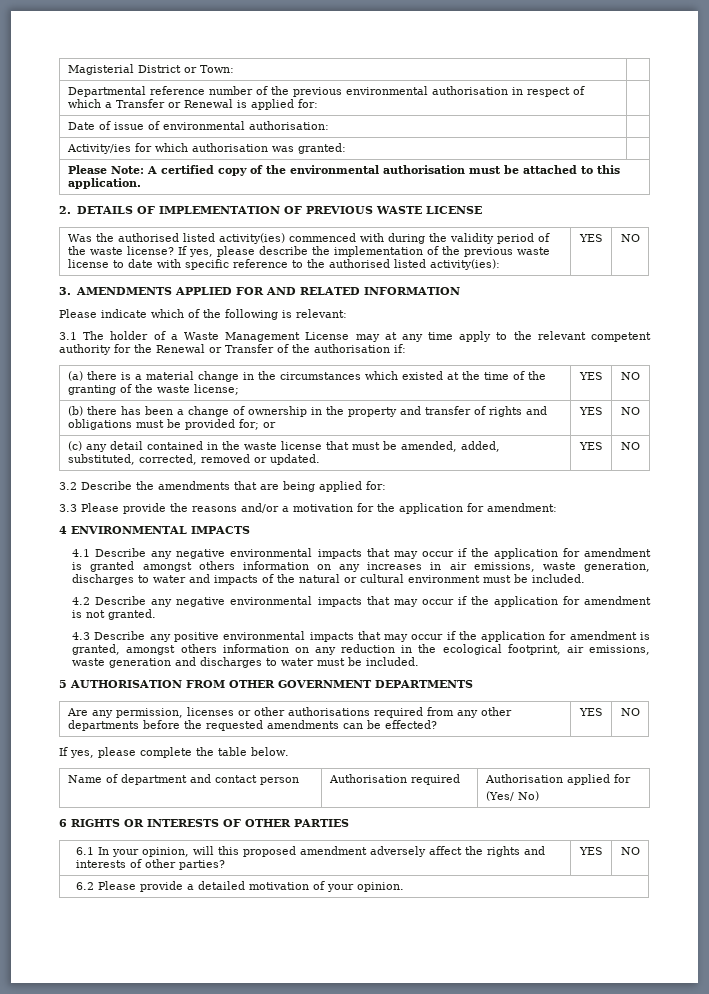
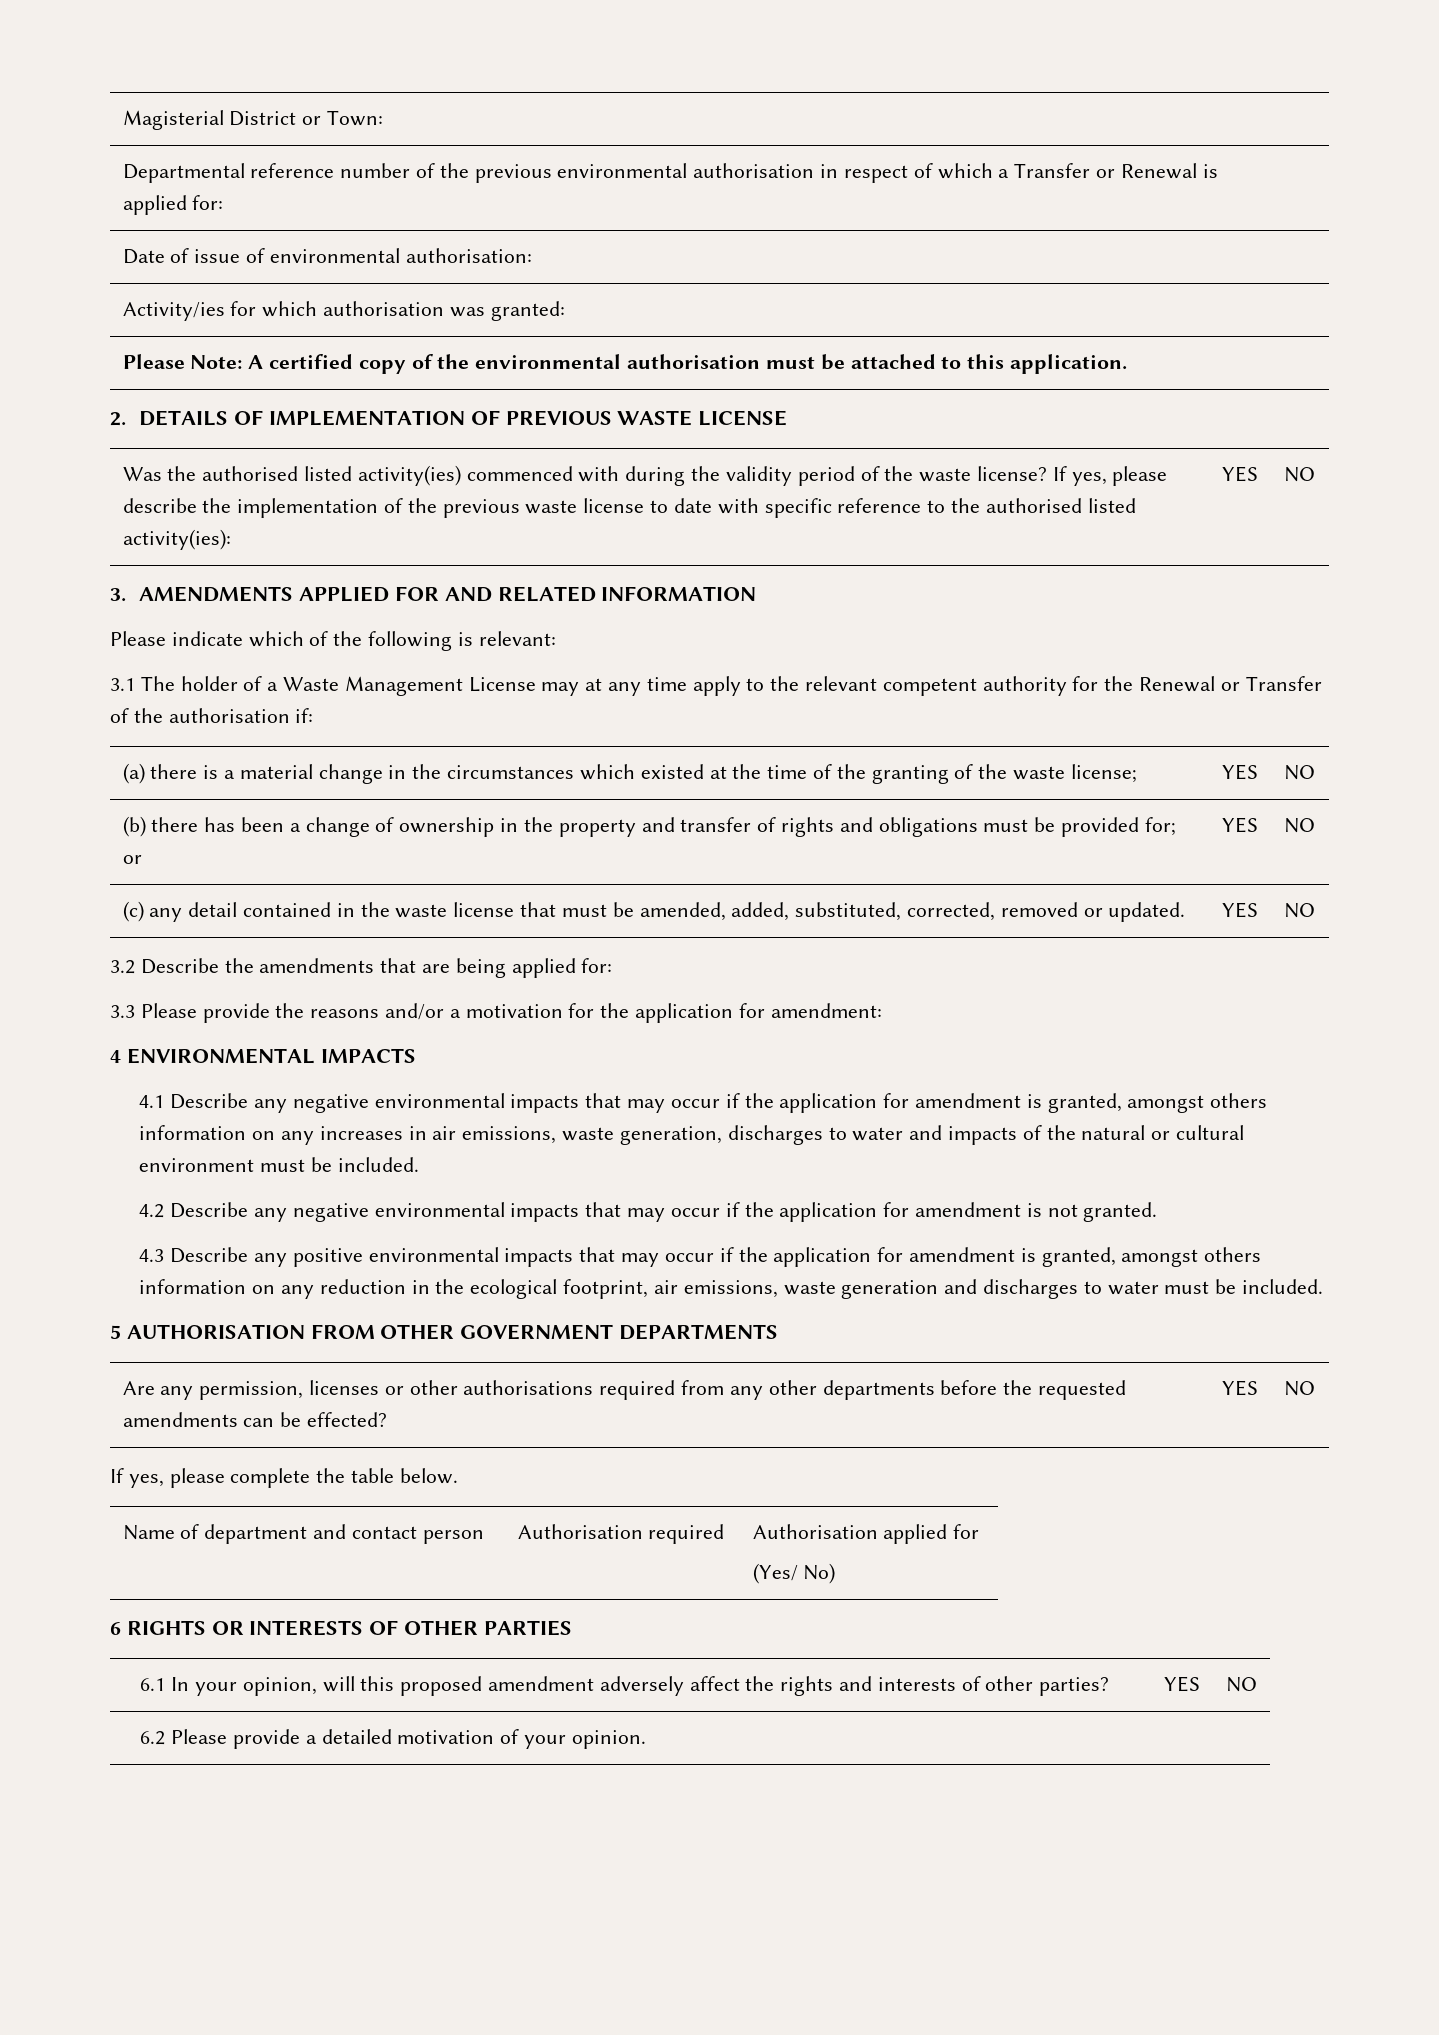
- 4.1 Describe any negative environmental impacts that may occur if the application for amendment is granted amongst others information on any increases in air emissions, waste generation, discharges to water and impacts of the natural or cultural environment must be included.
+ 4.1 Describe any negative environmental impacts that may occur if the application for amendment is granted, amongst others information on any increases in air emissions, waste generation, discharges to water and impacts of the natural or cultural environment must be included.

